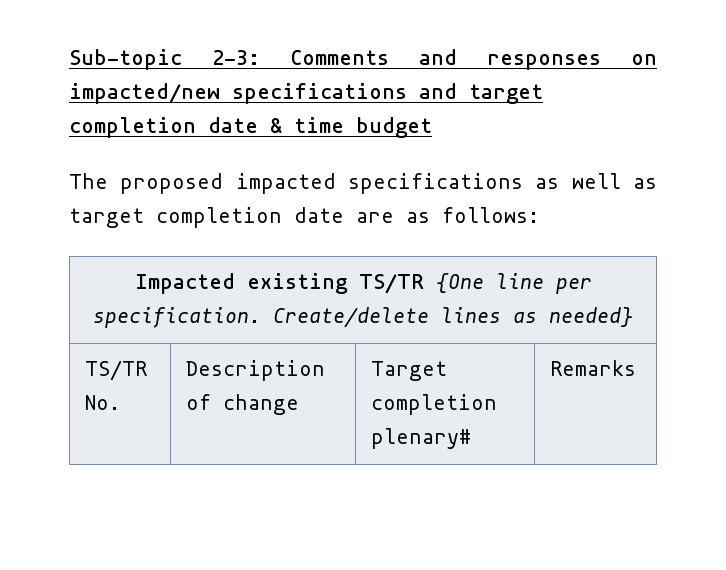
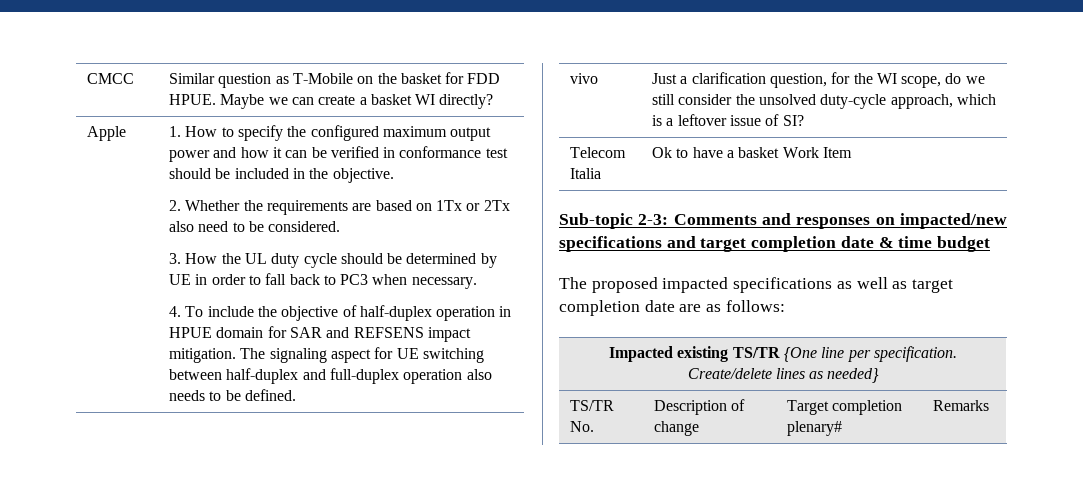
+ CMCC | Similar question as T-Mobile on the basket for FDD HPUE. Maybe we can create a basket WI directly?
+ Apple | 1. How to specify the configured maximum output power and how it can be verified in conformance test should be included in the objective.
+ 2. Whether the requirements are based on 1Tx or 2Tx also need to be considered.
+ 3. How the UL duty cycle should be determined by UE in order to fall back to PC3 when necessary.
+ 4. To include the objective of half-duplex operation in HPUE domain for SAR and REFSENS impact mitigation. The signaling aspect for UE switching between half-duplex and full-duplex operation also needs to be defined.
+ vivo | Just a clarification question, for the WI scope, do we still consider the unsolved duty-cycle approach, which is a leftover issue of SI?
+ Telecom Italia | Ok to have a basket Work Item

